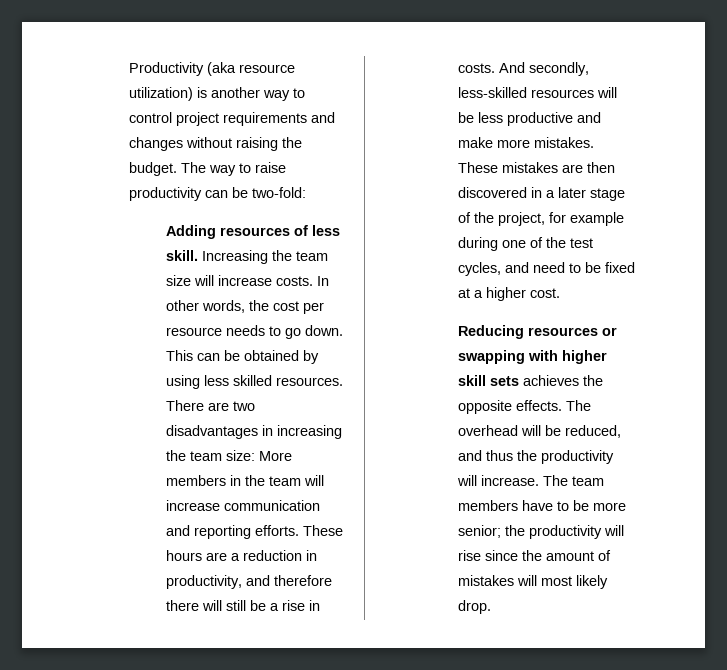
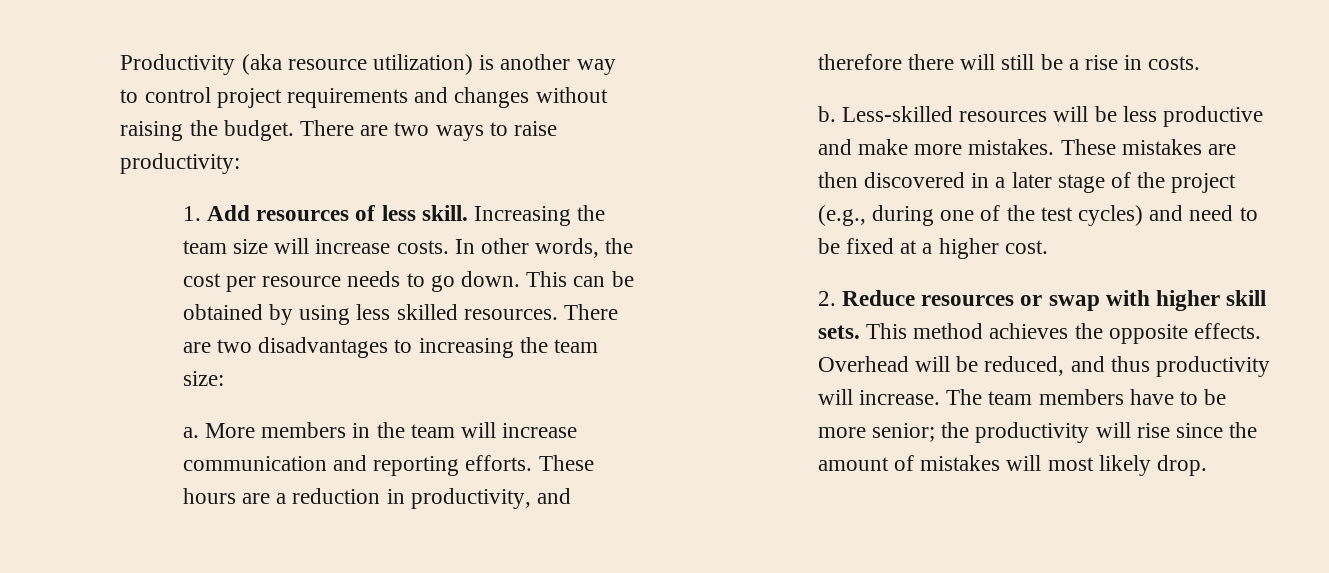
- The way to raise productivity can be two-fold:
- Adding resources of less skill.
+ There are two ways to raise productivity:
+ 1. Add resources of less skill.
- There are two disadvantages in increasing the team size: More members in the team will increase communication and reporting efforts.
+ There are two disadvantages to increasing the team size:
+ a. More members in the team will increase communication and reporting efforts.
- These hours are a reduction in productivity, and therefore there will still be a rise in costs. And secondly, less-skilled resources will be less productive and make more mistakes.
+ These hours are a reduction in productivity, and therefore there will still be a rise in costs.
+ b. Less-skilled resources will be less productive and make more mistakes.
- These mistakes are then discovered in a later stage of the project, for example during one of the test cycles, and need to be fixed at a higher cost.
+ These mistakes are then discovered in a later stage of the project (e.g., during one of the test cycles) and need to be fixed at a higher cost.
- Reducing resources or swapping with higher skill sets achieves the opposite effects.
+ 2. Reduce resources or swap with higher skill sets. This method achieves the opposite effects.
- The overhead will be reduced, and thus the productivity will increase.
+ Overhead will be reduced, and thus productivity will increase.

